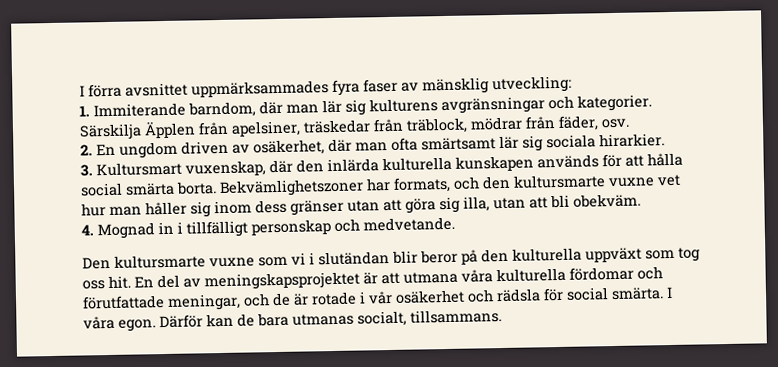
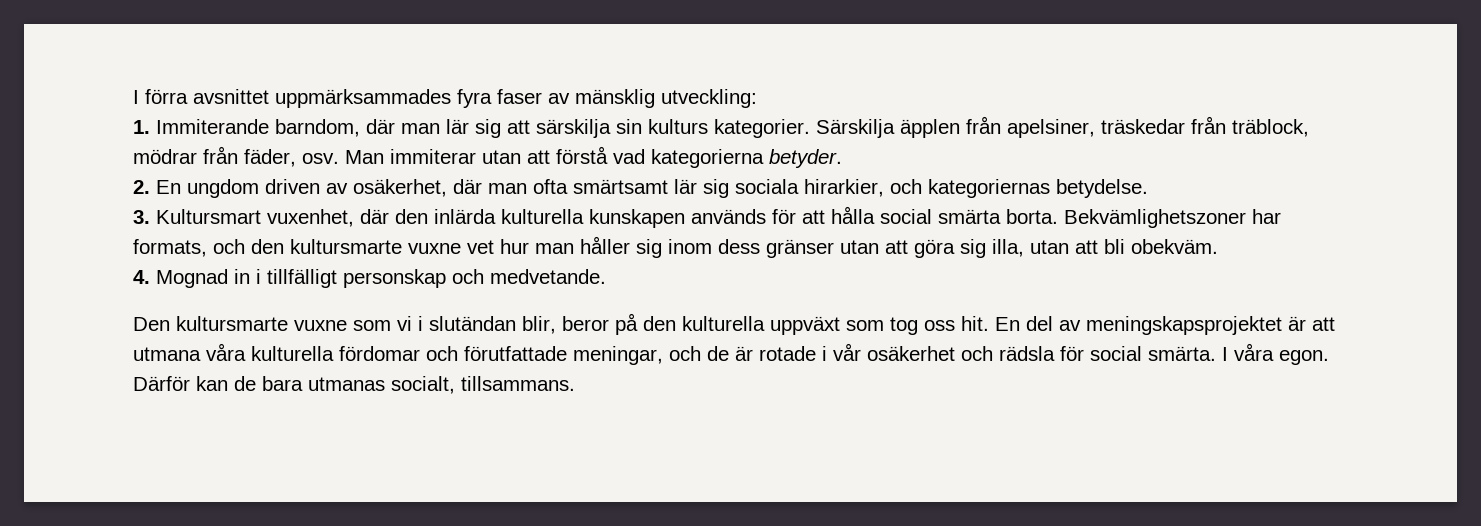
- 1. Immiterande barndom, där man lär sig kulturens avgränsningar och kategorier.
+ 1. Immiterande barndom, där man lär sig att särskilja sin kulturs kategorier.
- Särskilja Äpplen från apelsiner, träskedar från träblock, mödrar från fäder, osv.
+ Särskilja äpplen från apelsiner, träskedar från träblock, mödrar från fäder, osv. Man immiterar utan att förstå vad kategorierna betyder.
- 2. En ungdom driven av osäkerhet, där man ofta smärtsamt lär sig sociala hirarkier.
+ 2. En ungdom driven av osäkerhet, där man ofta smärtsamt lär sig sociala hirarkier, och kategoriernas betydelse.
- 3. Kultursmart vuxenskap, där den inlärda kulturella kunskapen används för att hålla social smärta borta.
+ 3. Kultursmart vuxenhet, där den inlärda kulturella kunskapen används för att hålla social smärta borta.
- Den kultursmarte vuxne som vi i slutändan blir beror på den kulturella uppväxt som tog oss hit.
+ Den kultursmarte vuxne som vi i slutändan blir, beror på den kulturella uppväxt som tog oss hit.

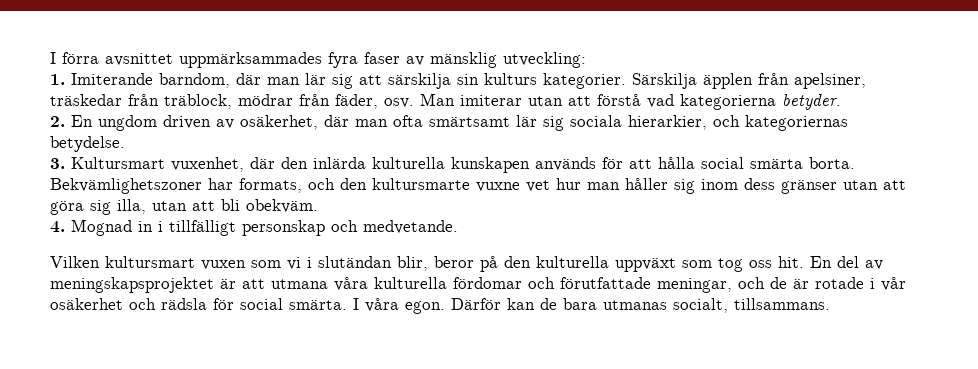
- 1. Immiterande barndom, där man lär sig att särskilja sin kulturs kategorier.
+ 1. Imiterande barndom, där man lär sig att särskilja sin kulturs kategorier.
- Man immiterar utan att förstå vad kategorierna betyder.
+ Man imiterar utan att förstå vad kategorierna betyder.
- 2. En ungdom driven av osäkerhet, där man ofta smärtsamt lär sig sociala hirarkier, och kategoriernas betydelse.
+ 2. En ungdom driven av osäkerhet, där man ofta smärtsamt lär sig sociala hierarkier, och kategoriernas betydelse.
- Den kultursmarte vuxne som vi i slutändan blir, beror på den kulturella uppväxt som tog oss hit.
+ Vilken kultursmart vuxen som vi i slutändan blir, beror på den kulturella uppväxt som tog oss hit.

